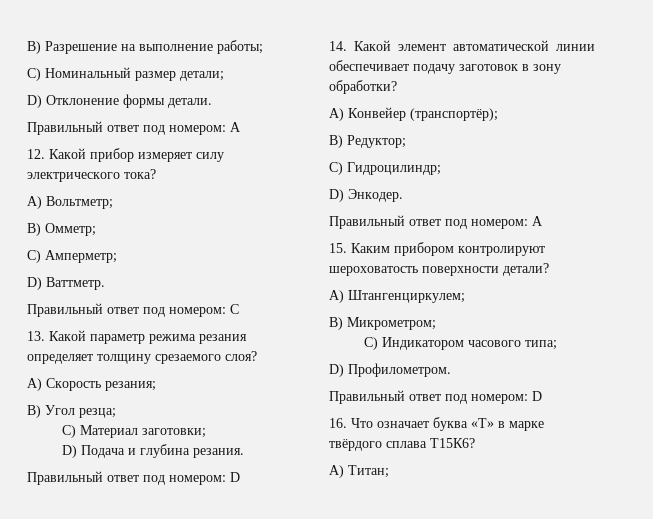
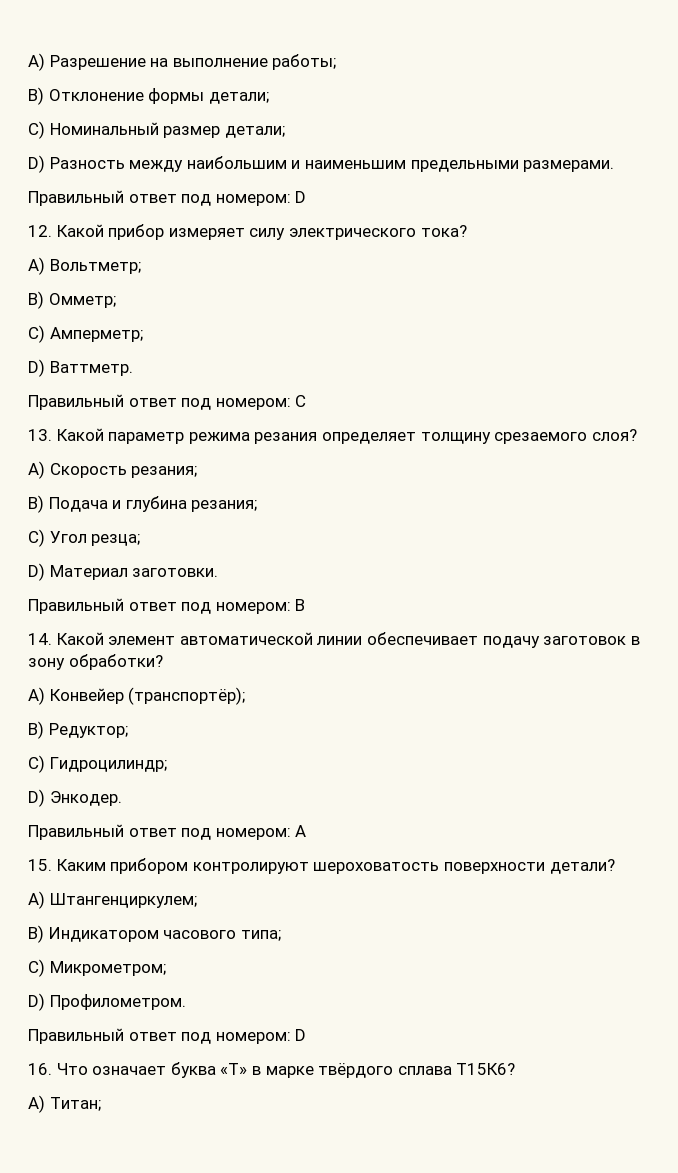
- B) Разрешение на выполнение работы;
+ A) Разрешение на выполнение работы;
+ B) Отклонение формы детали;
- D) Отклонение формы детали.
- Правильный ответ под номером: A
+ D) Разность между наибольшим и наименьшим предельными размерами.
+ Правильный ответ под номером: D
- B) Угол резца;
- C) Материал заготовки;
- D) Подача и глубина резания.
- Правильный ответ под номером: D
+ B) Подача и глубина резания;
+ C) Угол резца;
+ D) Материал заготовки.
+ Правильный ответ под номером: B
- B) Микрометром;
- C) Индикатором часового типа;
+ B) Индикатором часового типа;
+ C) Микрометром;

